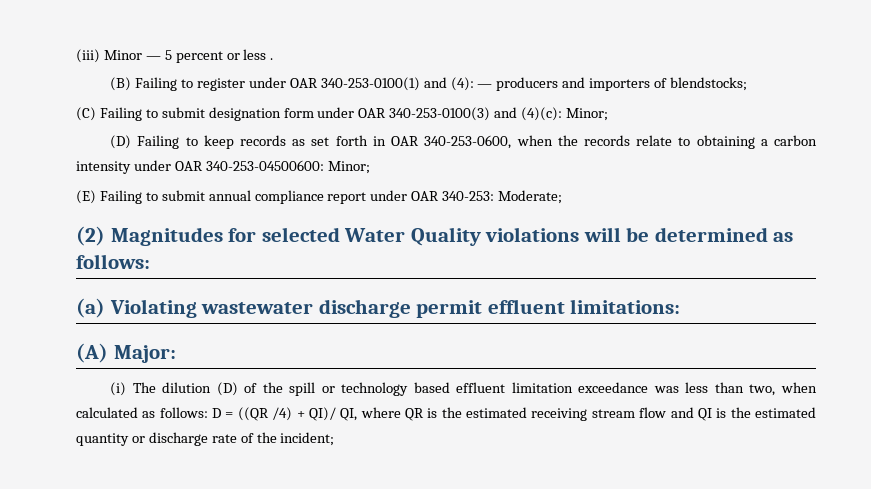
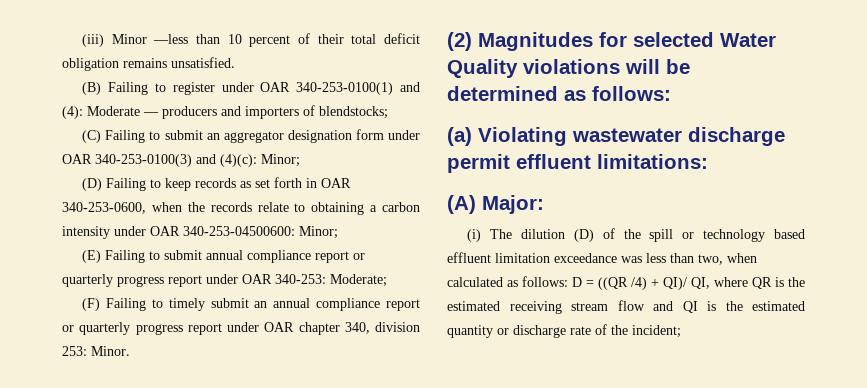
- (iii) Minor — 5 percent or less .
+ (iii) Minor —less than 10 percent of their total deficit obligation remains unsatisfied.
- (B) Failing to register under OAR 340-253-0100(1) and (4): — producers and importers of blendstocks;
+ (B) Failing to register under OAR 340-253-0100(1) and (4): Moderate — producers and importers of blendstocks;
- (C) Failing to submit designation form under OAR 340-253-0100(3) and (4)(c): Minor;
+ (C) Failing to submit an aggregator designation form under OAR 340-253-0100(3) and (4)(c): Minor;
- (E) Failing to submit annual compliance report under OAR 340-253: Moderate;
+ (E) Failing to submit annual compliance report or quarterly progress report under OAR 340-253: Moderate;
+ (F) Failing to timely submit an annual compliance report or quarterly progress report under OAR chapter 340, division 253: Minor.

